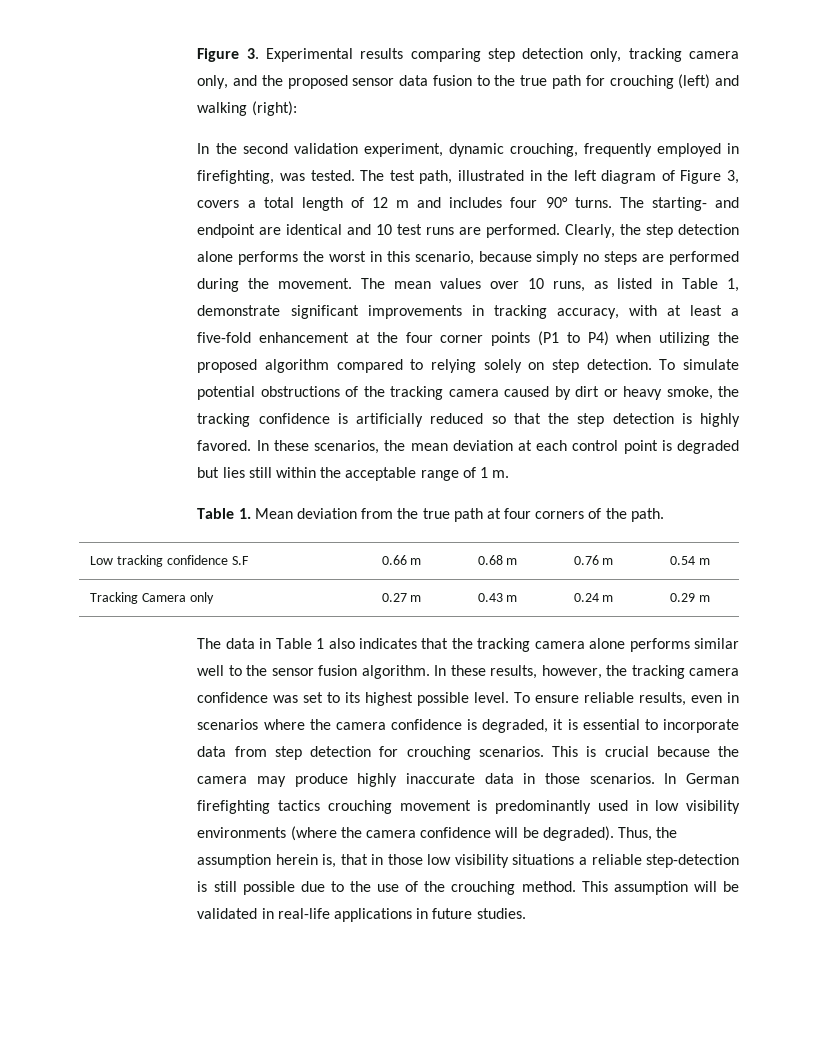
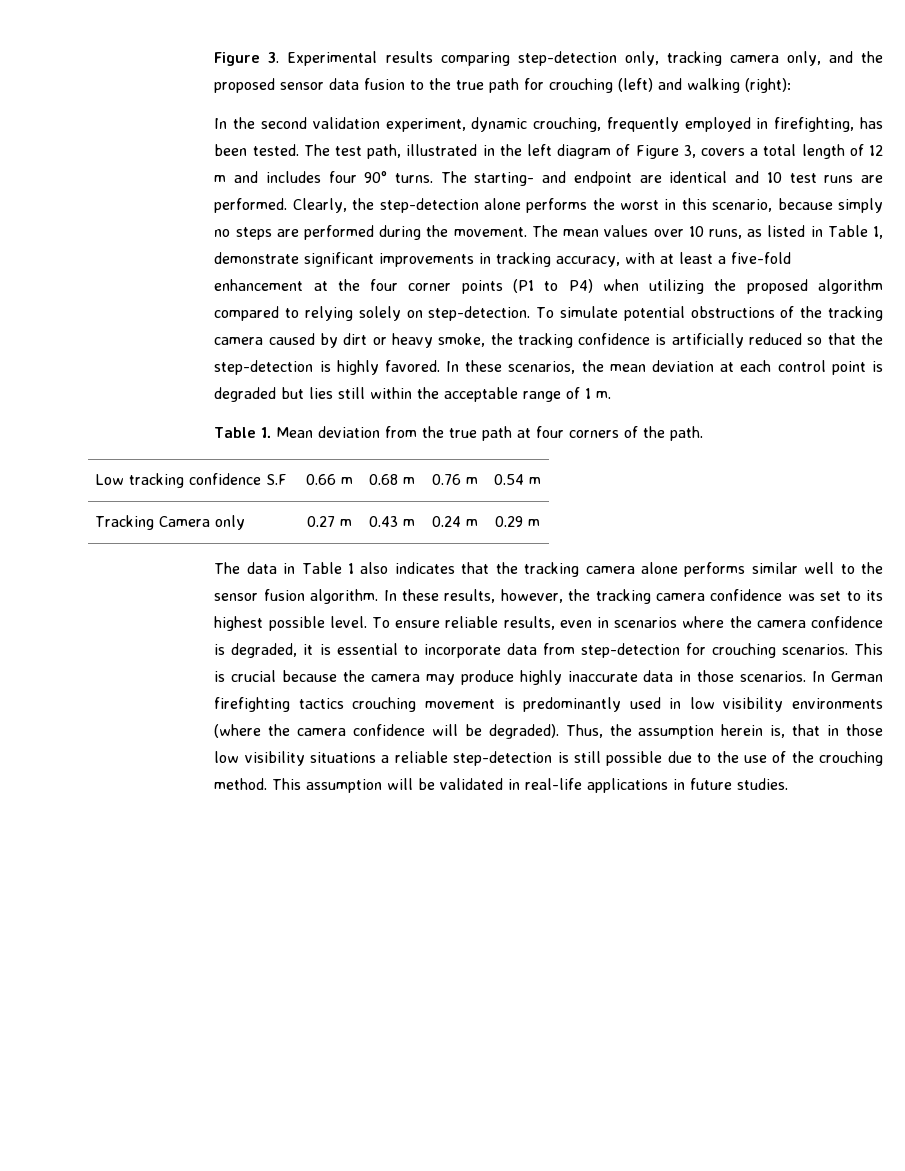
- Figure 3. Experimental results comparing step detection only, tracking camera only, and the proposed sensor data fusion to the true path for crouching (left) and walking (right):
+ Figure 3. Experimental results comparing step-detection only, tracking camera only, and the proposed sensor data fusion to the true path for crouching (left) and walking (right):
- In the second validation experiment, dynamic crouching, frequently employed in firefighting, was tested.
+ In the second validation experiment, dynamic crouching, frequently employed in firefighting, has been tested.
- Clearly, the step detection alone performs the worst in this scenario, because simply no steps are performed during the movement.
+ Clearly, the step-detection alone performs the worst in this scenario, because simply no steps are performed during the movement.
- The mean values over 10 runs, as listed in Table 1, demonstrate significant improvements in tracking accuracy, with at least a five-fold enhancement at the four corner points (P1 to P4) when utilizing the proposed algorithm compared to relying solely on step detection.
+ The mean values over 10 runs, as listed in Table 1, demonstrate significant improvements in tracking accuracy, with at least a five-fold enhancement at the four corner points (P1 to P4) when utilizing the proposed algorithm compared to relying solely on step-detection.
- To simulate potential obstructions of the tracking camera caused by dirt or heavy smoke, the tracking confidence is artificially reduced so that the step detection is highly favored.
+ To simulate potential obstructions of the tracking camera caused by dirt or heavy smoke, the tracking confidence is artificially reduced so that the step-detection is highly favored.
- To ensure reliable results, even in scenarios where the camera confidence is degraded, it is essential to incorporate data from step detection for crouching scenarios.
+ To ensure reliable results, even in scenarios where the camera confidence is degraded, it is essential to incorporate data from step-detection for crouching scenarios.

